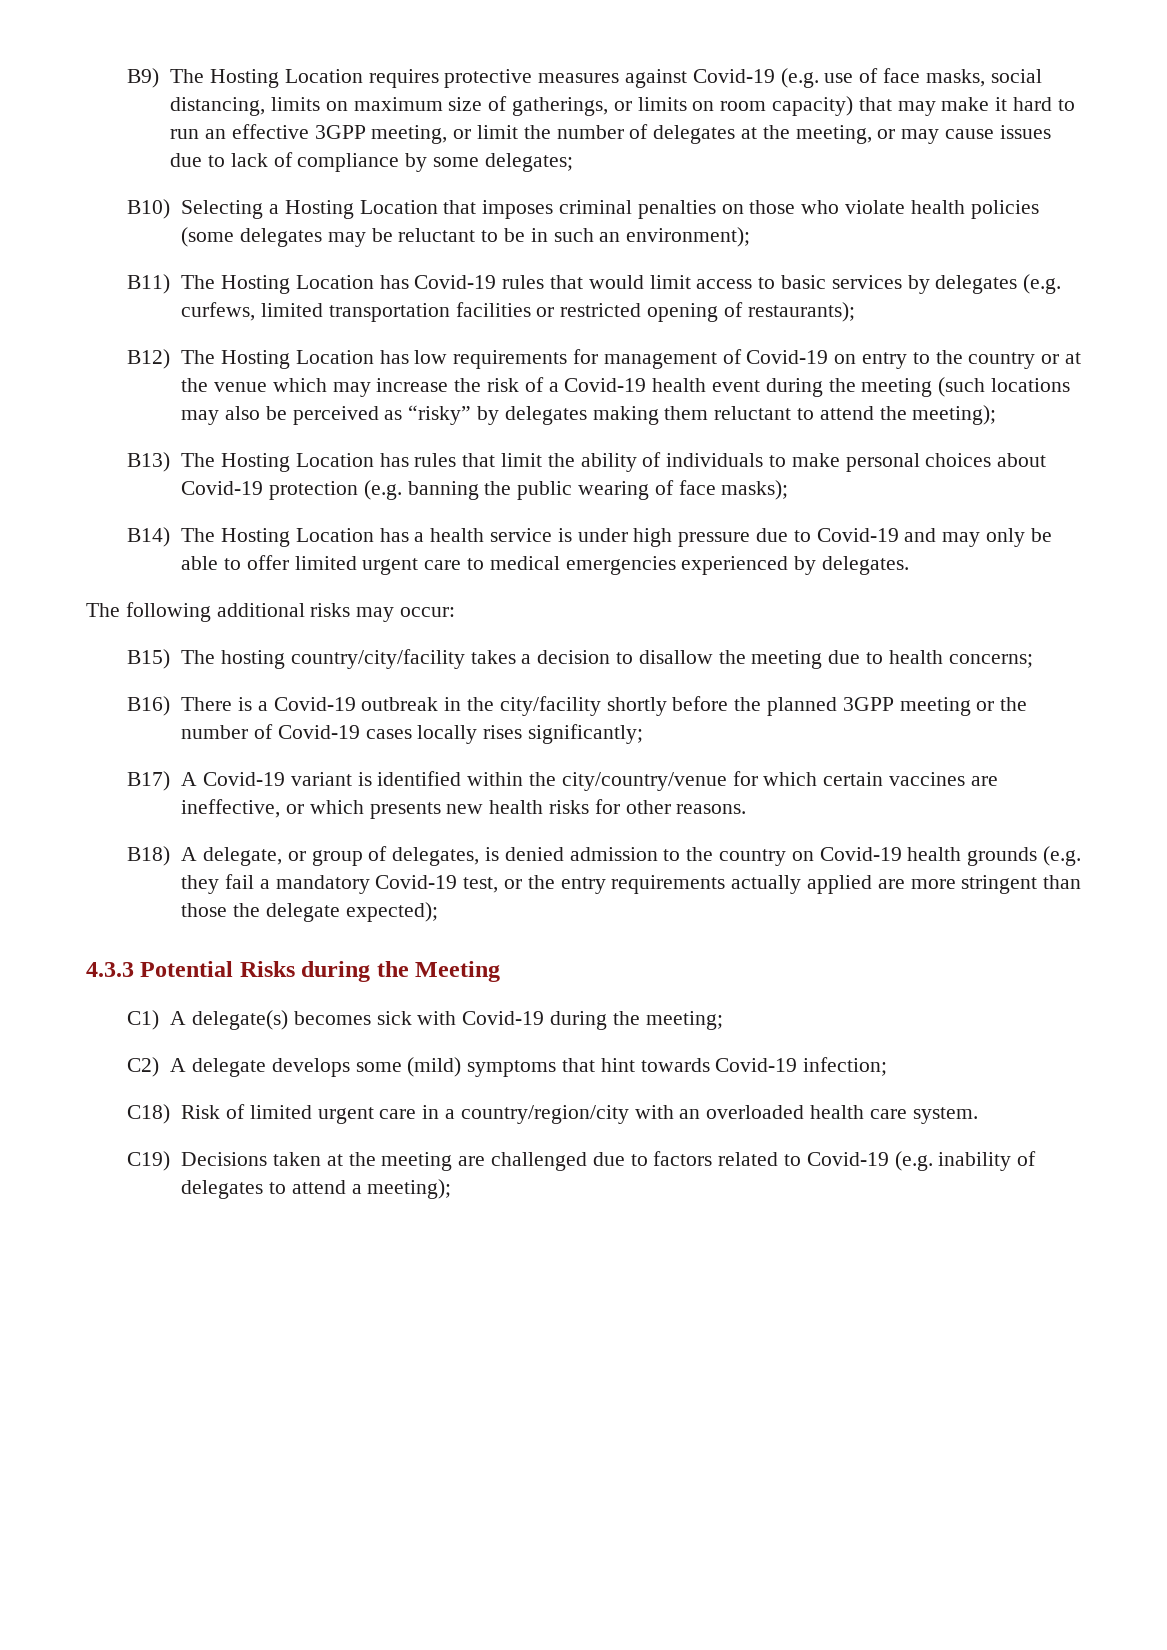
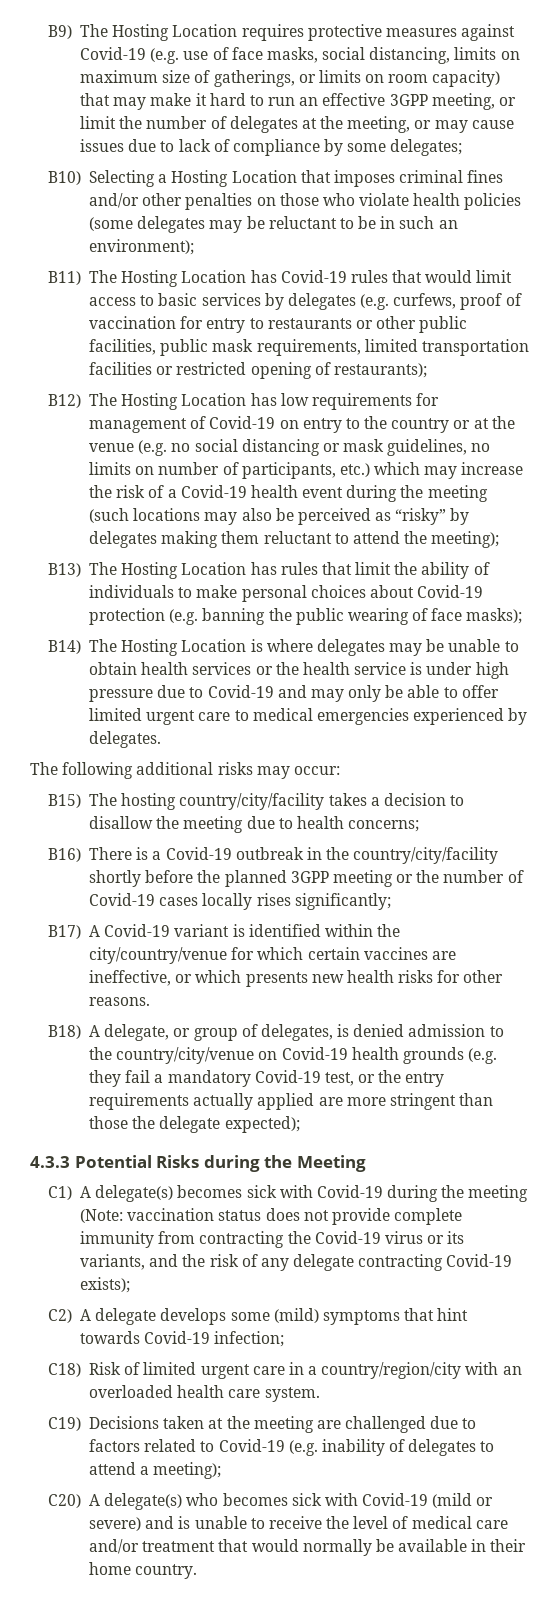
- B10) Selecting a Hosting Location that imposes criminal penalties on those who violate health policies (some delegates may be reluctant to be in such an environment);
+ B10) Selecting a Hosting Location that imposes criminal fines and/or other penalties on those who violate health policies (some delegates may be reluctant to be in such an environment);
- B11) The Hosting Location has Covid-19 rules that would limit access to basic services by delegates (e.g. curfews, limited transportation facilities or restricted opening of restaurants);
+ B11) The Hosting Location has Covid-19 rules that would limit access to basic services by delegates (e.g. curfews, proof of vaccination for entry to restaurants or other public facilities, public mask requirements, limited transportation facilities or restricted opening of restaurants);
- B12) The Hosting Location has low requirements for management of Covid-19 on entry to the country or at the venue which may increase the risk of a Covid-19 health event during the meeting (such locations may also be perceived as “risky” by delegates making them reluctant to attend the meeting);
+ B12) The Hosting Location has low requirements for management of Covid-19 on entry to the country or at the venue (e.g. no social distancing or mask guidelines, no limits on number of participants, etc.) which may increase the risk of a Covid-19 health event during the meeting (such locations may also be perceived as “risky” by delegates making them reluctant to attend the meeting);
- B14) The Hosting Location has a health service is under high pressure due to Covid-19 and may only be able to offer limited urgent care to medical emergencies experienced by delegates.
+ B14) The Hosting Location is where delegates may be unable to obtain health services or the health service is under high pressure due to Covid-19 and may only be able to offer limited urgent care to medical emergencies experienced by delegates.
- B16) There is a Covid-19 outbreak in the city/facility shortly before the planned 3GPP meeting or the number of Covid-19 cases locally rises significantly;
+ B16) There is a Covid-19 outbreak in the country/city/facility shortly before the planned 3GPP meeting or the number of Covid-19 cases locally rises significantly;
- B18) A delegate, or group of delegates, is denied admission to the country on Covid-19 health grounds (e.g. they fail a mandatory Covid-19 test, or the entry requirements actually applied are more stringent than those the delegate expected);
+ B18) A delegate, or group of delegates, is denied admission to the country/city/venue on Covid-19 health grounds (e.g. they fail a mandatory Covid-19 test, or the entry requirements actually applied are more stringent than those the delegate expected);
- C1) A delegate(s) becomes sick with Covid-19 during the meeting;
+ C1) A delegate(s) becomes sick with Covid-19 during the meeting (Note: vaccination status does not provide complete immunity from contracting the Covid-19 virus or its variants, and the risk of any delegate contracting Covid-19 exists);
+ C20) A delegate(s) who becomes sick with Covid-19 (mild or severe) and is unable to receive the level of medical care and/or treatment that would normally be available in their home country.

